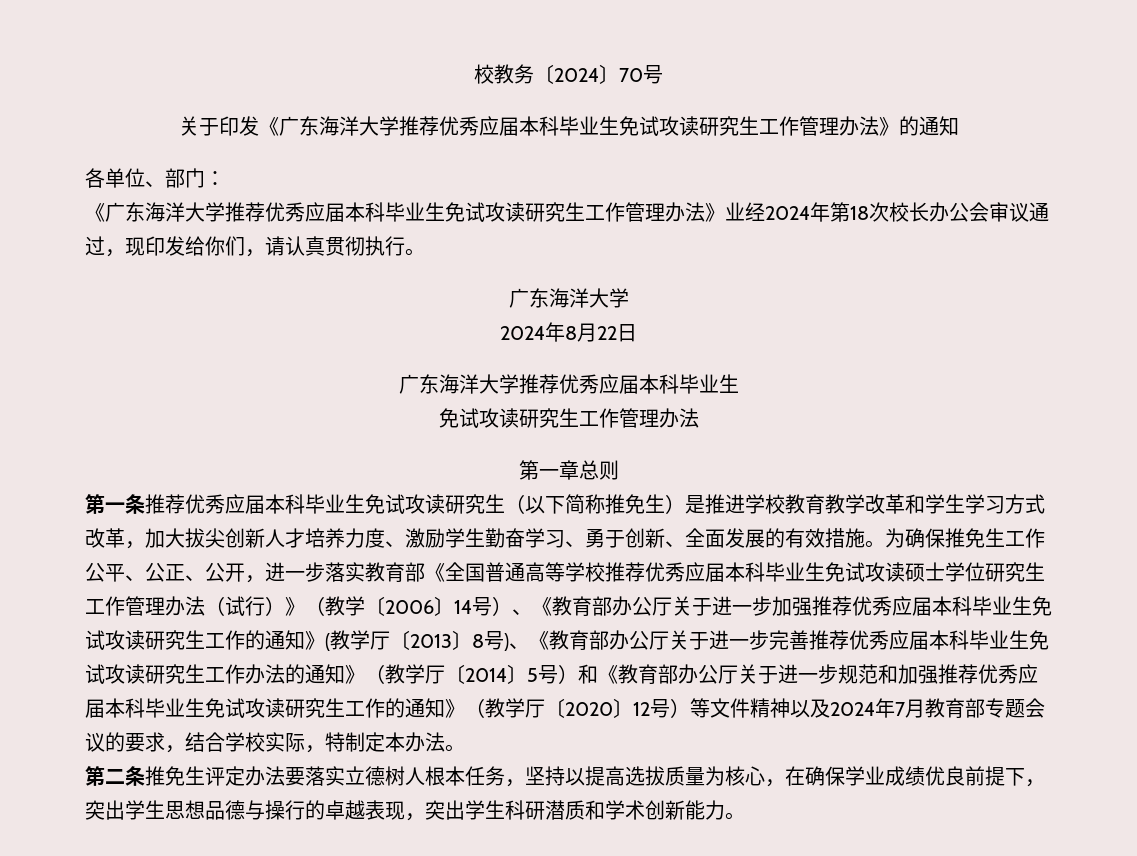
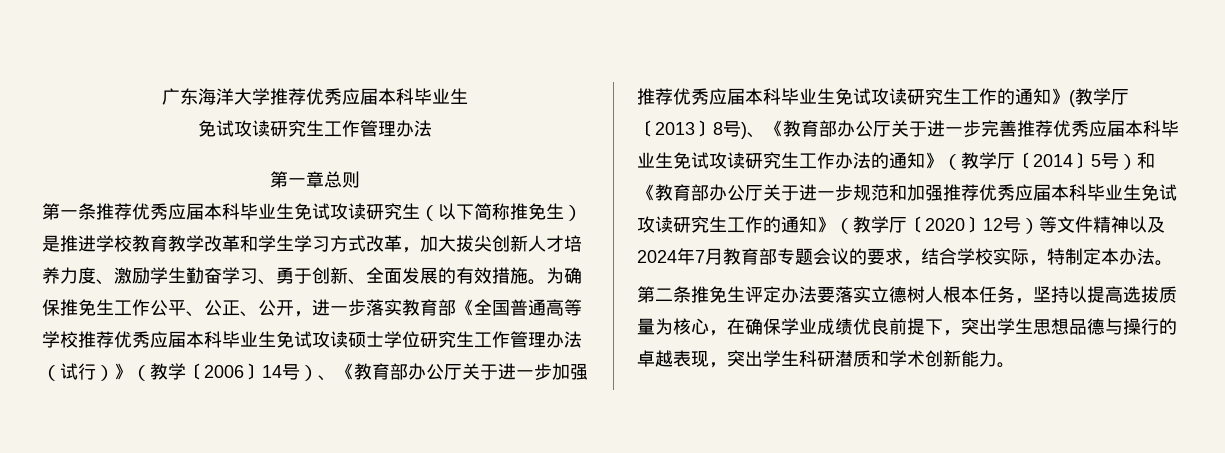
- 校教务〔2024〕70号
- 关于印发《广东海洋大学推荐优秀应届本科毕业生免试攻读研究生工作管理办法》的通知
- 各单位、部门：
- 《广东海洋大学推荐优秀应届本科毕业生免试攻读研究生工作管理办法》业经2024年第18次校长办公会审议通过，现印发给你们，请认真贯彻执行。
- 广东海洋大学
- 2024年8月22日

